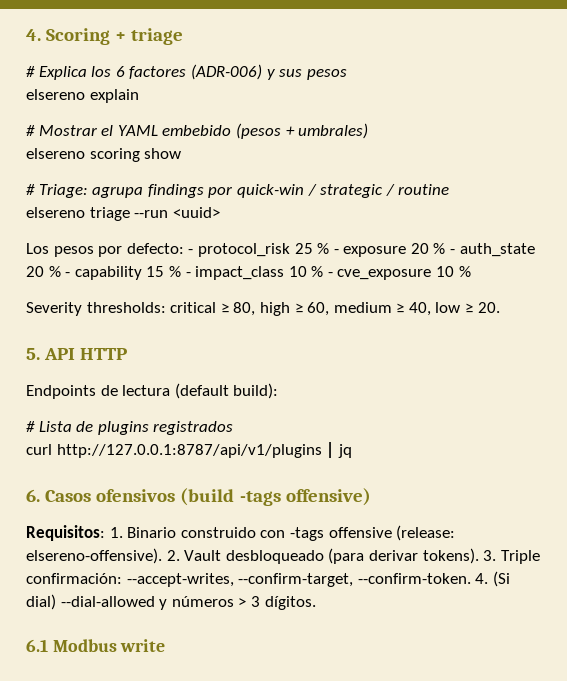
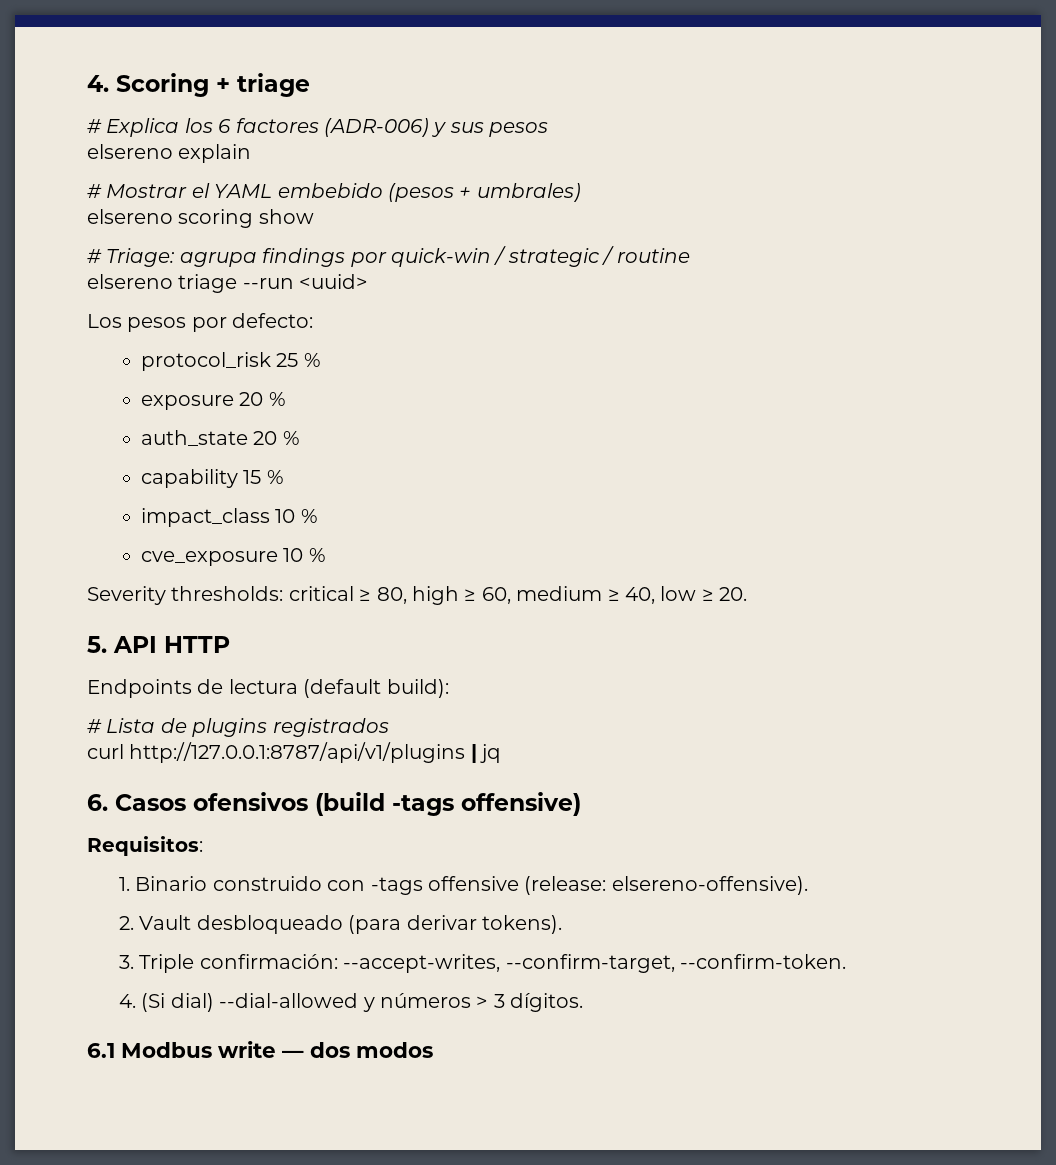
- Los pesos por defecto: - protocol_risk 25 % - exposure 20 % - auth_state 20 % - capability 15 % - impact_class 10 % - cve_exposure 10 %
+ Los pesos por defecto:
+ protocol_risk 25 %
+ exposure 20 %
+ auth_state 20 %
+ capability 15 %
+ impact_class 10 %
+ cve_exposure 10 %
- Requisitos: 1. Binario construido con -tags offensive (release: elsereno-offensive). 2. Vault desbloqueado (para derivar tokens). 3. Triple confirmación: --accept-writes, --confirm-target, --confirm-token. 4. (Si dial) --dial-allowed y números > 3 dígitos.
+ Requisitos:
+ 1. Binario construido con -tags offensive (release: elsereno-offensive).
+ 2. Vault desbloqueado (para derivar tokens).
+ 3. Triple confirmación: --accept-writes, --confirm-target, --confirm-token.
+ 4. (Si dial) --dial-allowed y números > 3 dígitos.
- 6.1 Modbus write
+ 6.1 Modbus write — dos modos

